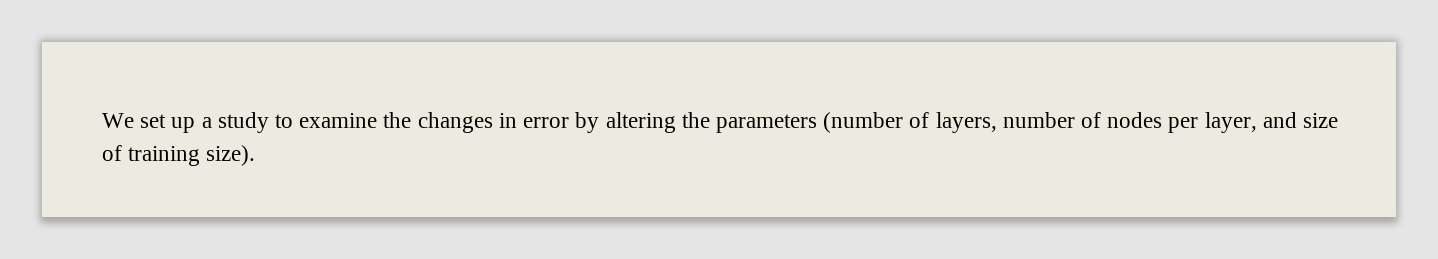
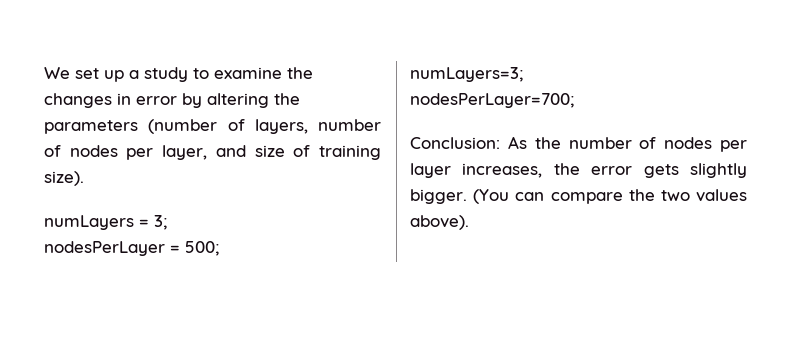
+ numLayers = 3;
+ nodesPerLayer = 500;
+ numLayers=3;
+ nodesPerLayer=700;
+ Conclusion: As the number of nodes per layer increases, the error gets slightly bigger. (You can compare the two values above).

